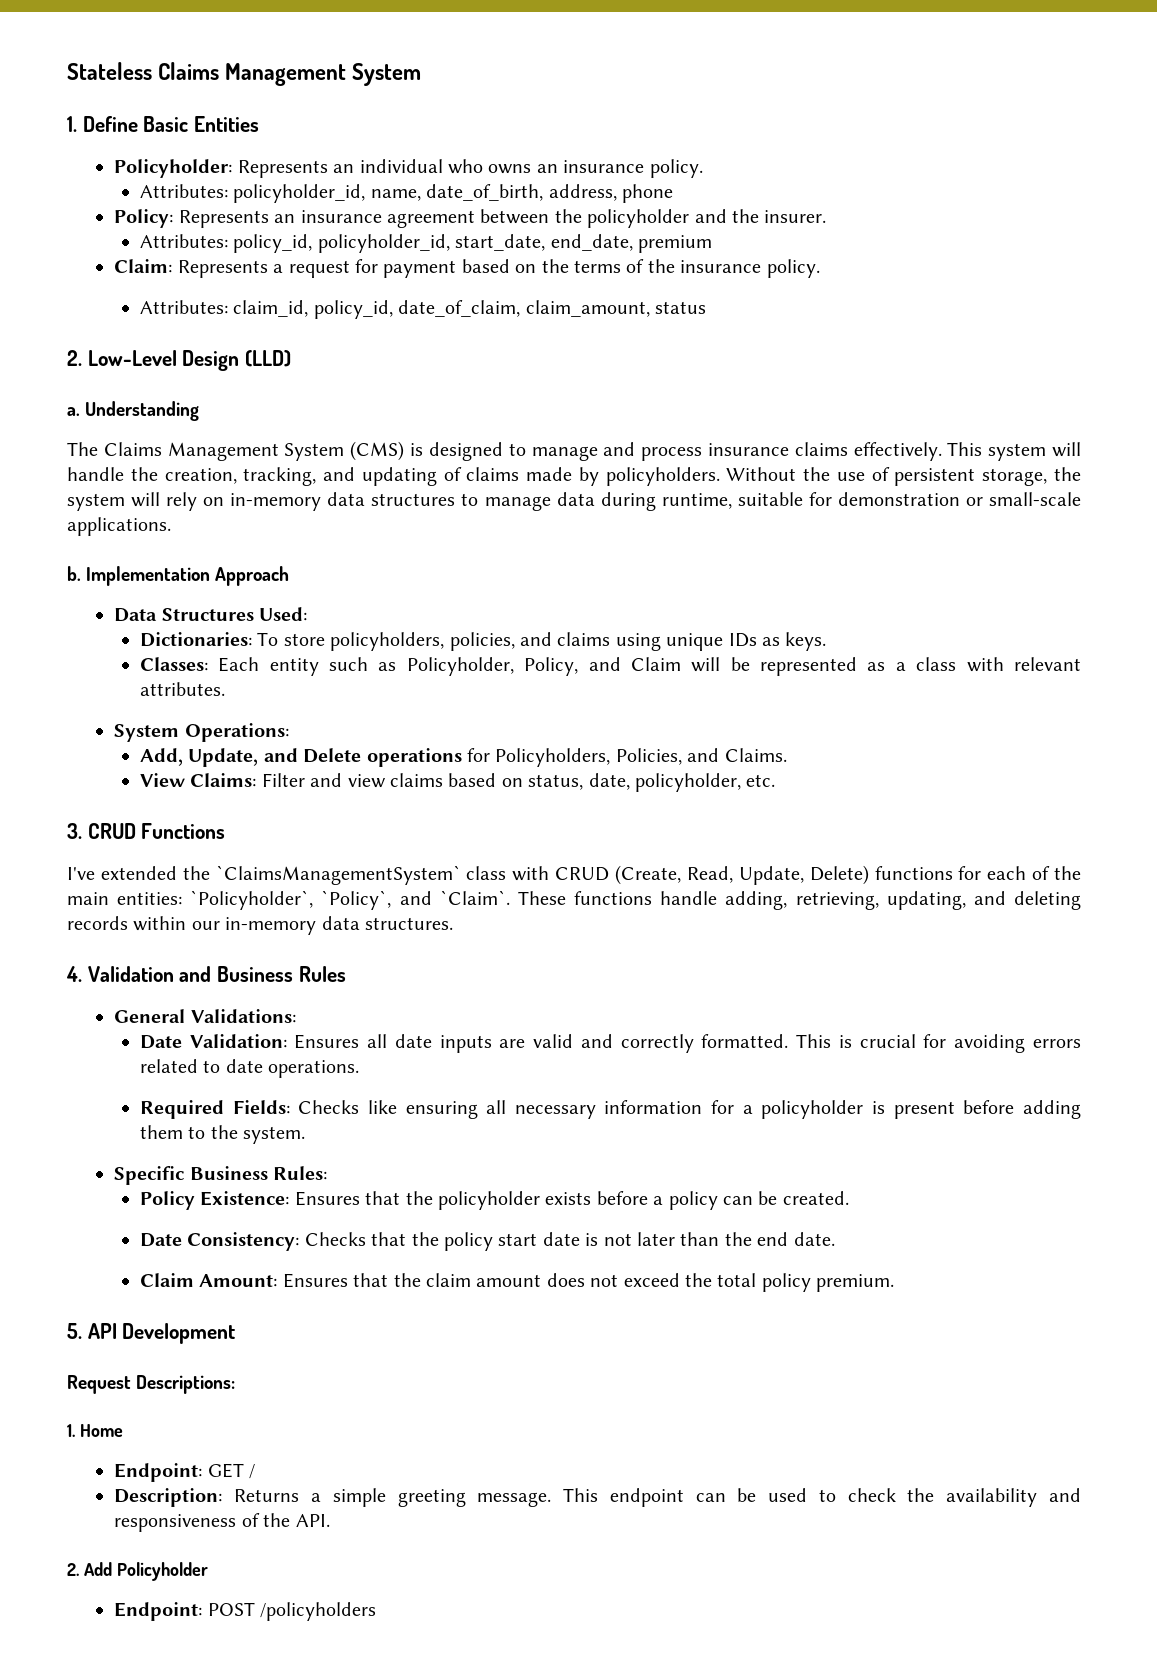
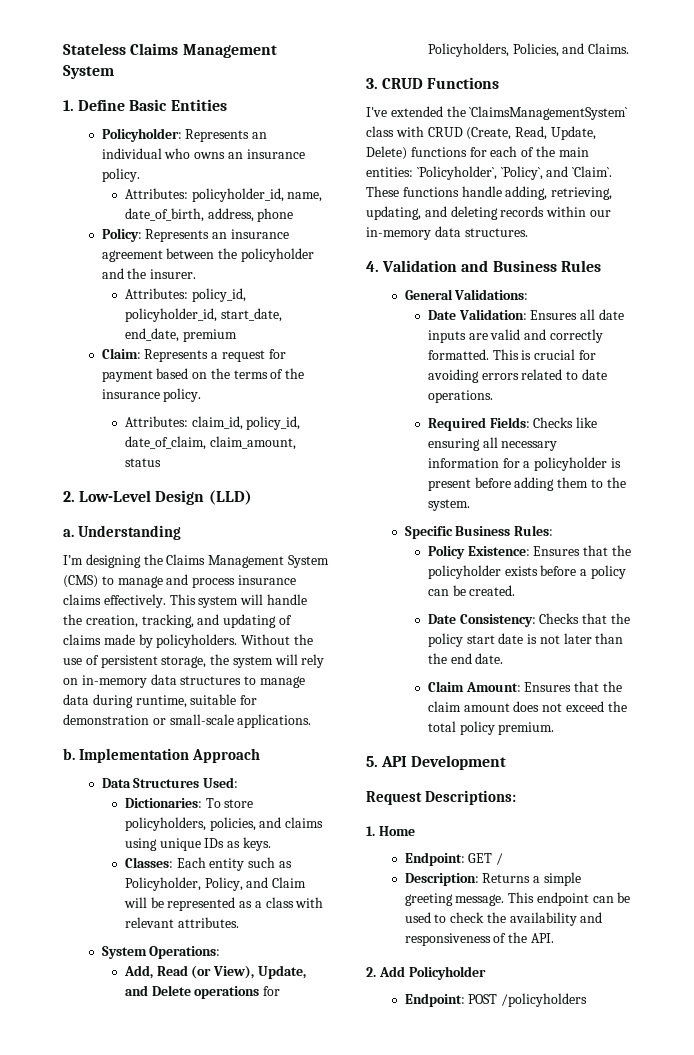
- The Claims Management System (CMS) is designed to manage and process insurance claims effectively.
+ I’m designing the Claims Management System (CMS) to manage and process insurance claims effectively.
- Add, Update, and Delete operations for Policyholders, Policies, and Claims.
+ Add, Read (or View), Update, and Delete operations for Policyholders, Policies, and Claims.
- View Claims: Filter and view claims based on status, date, policyholder, etc.

